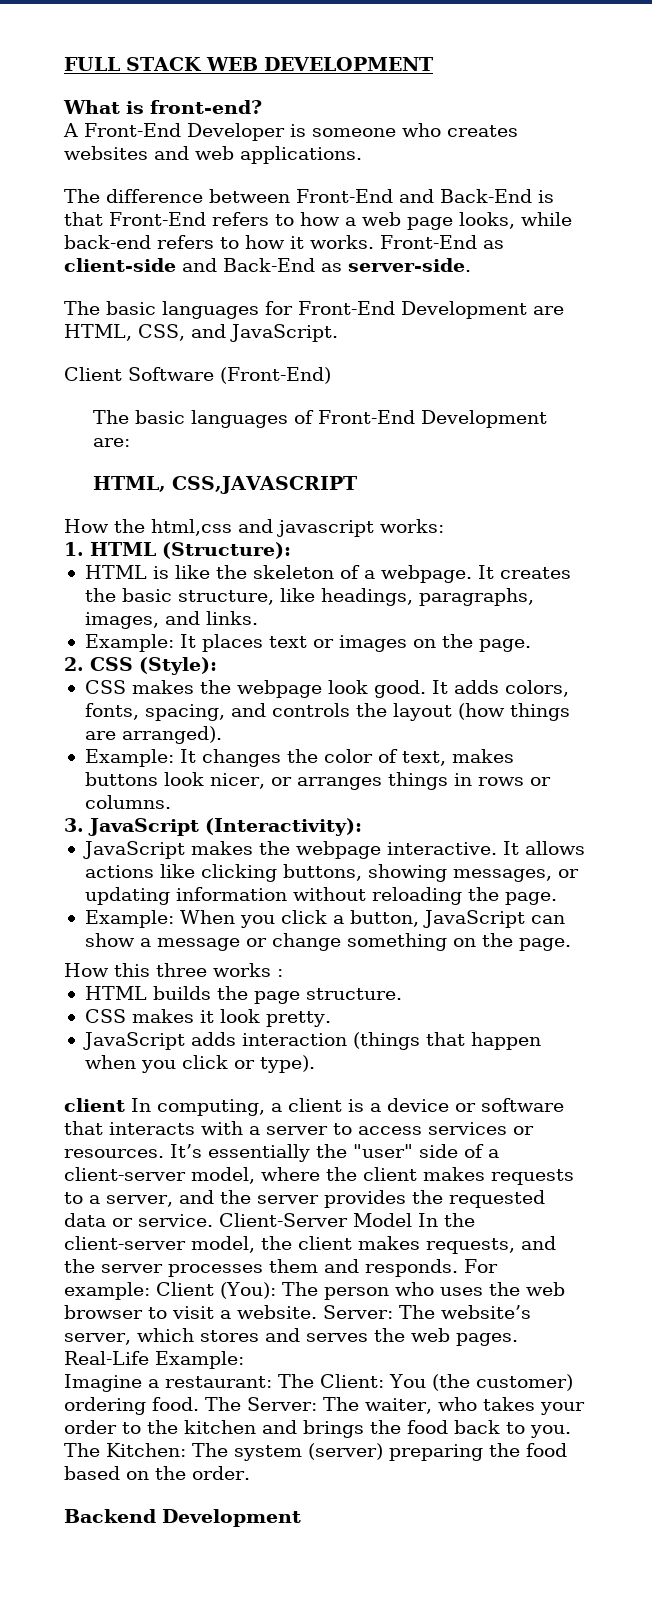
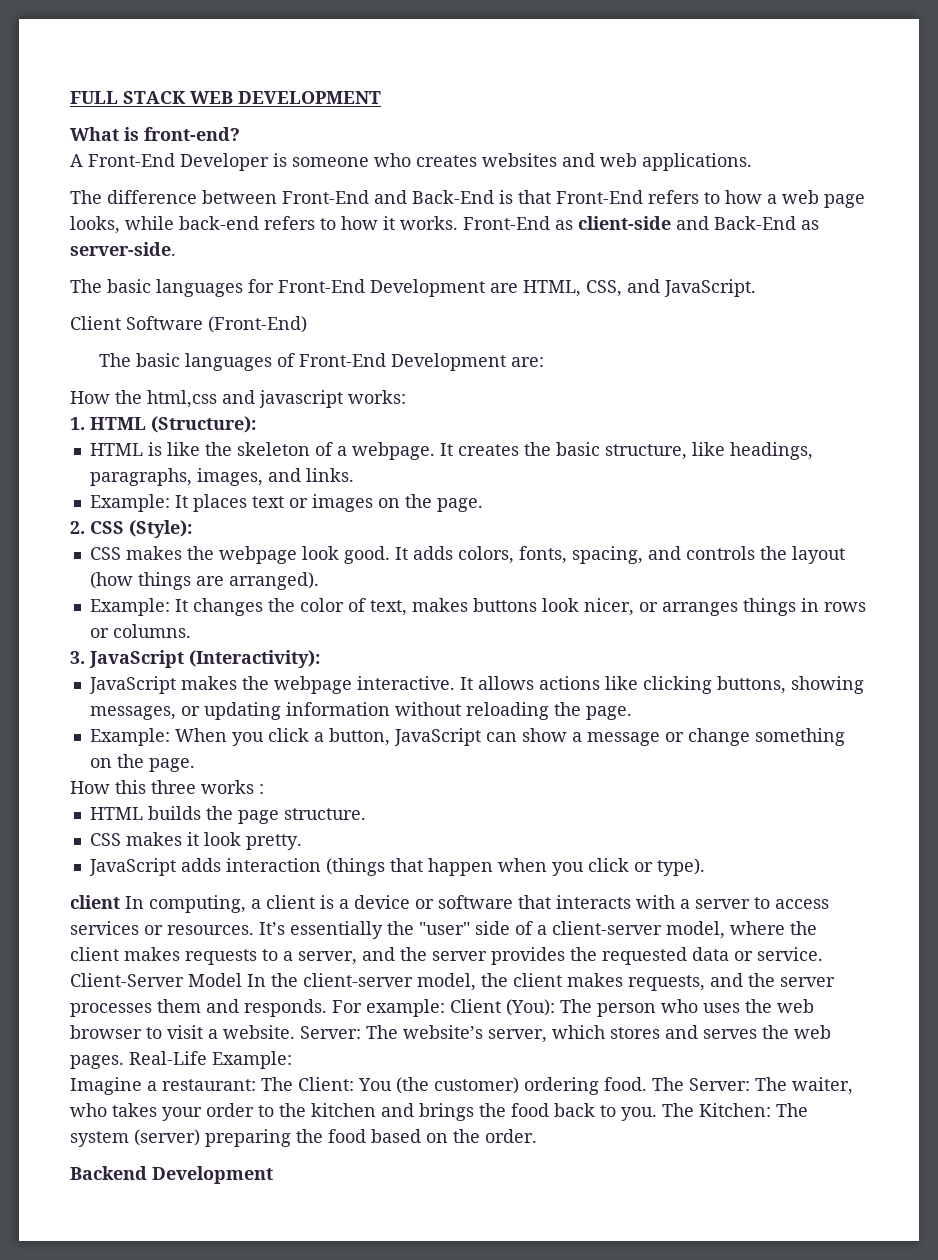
- HTML, CSS,JAVASCRIPT

